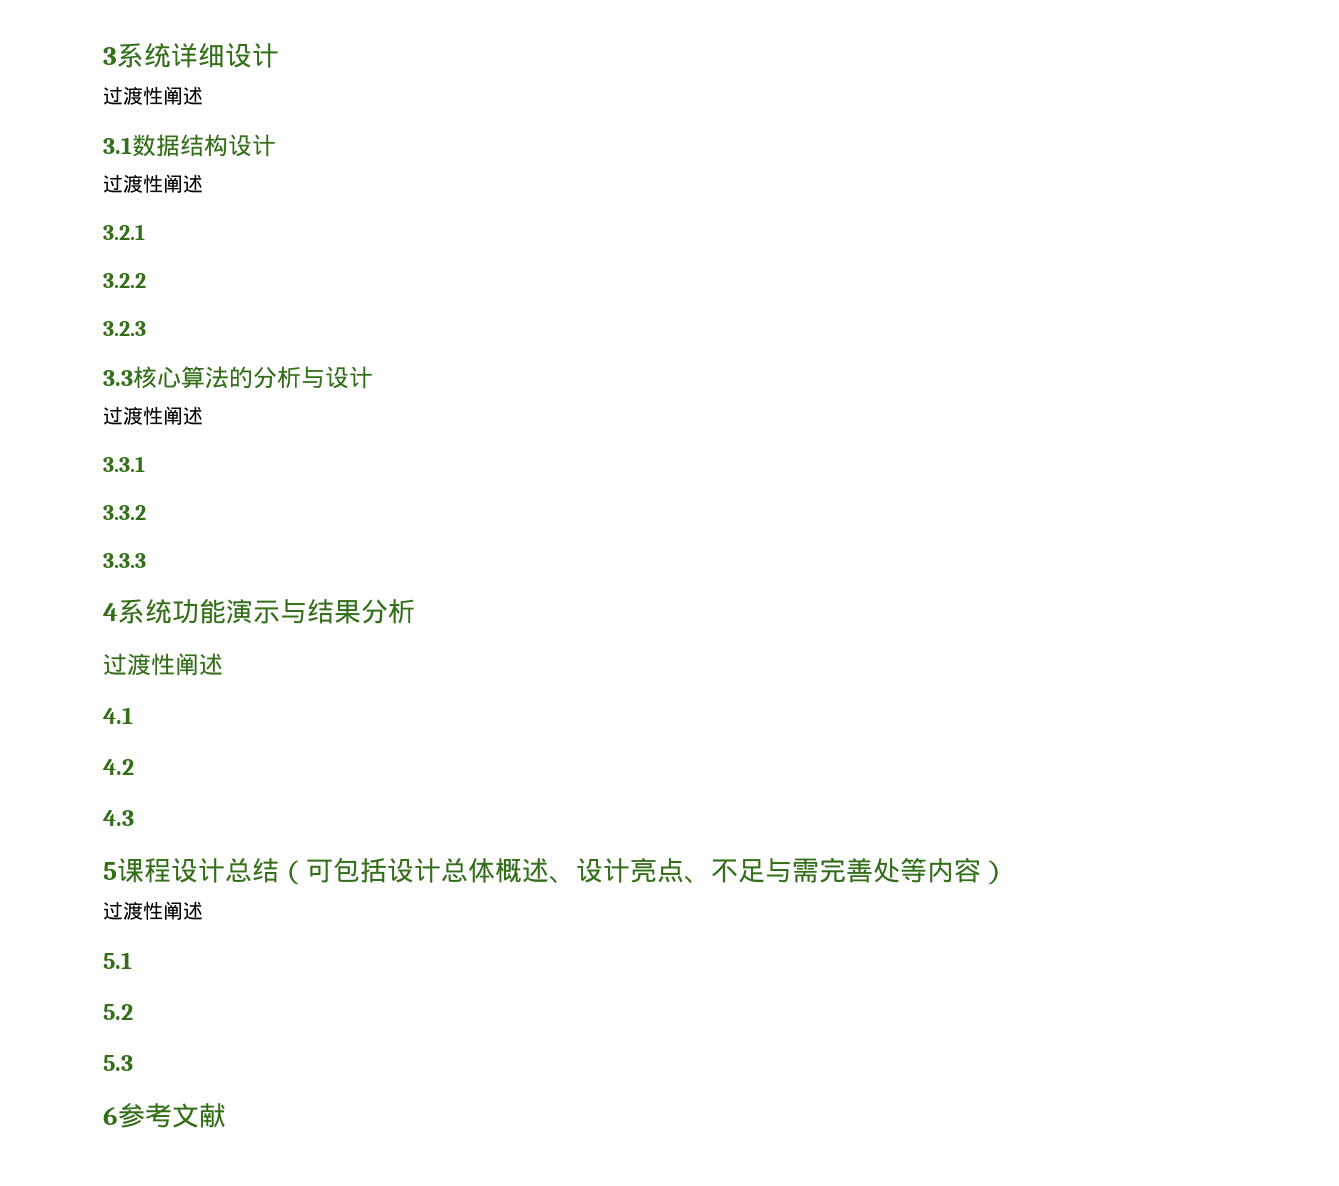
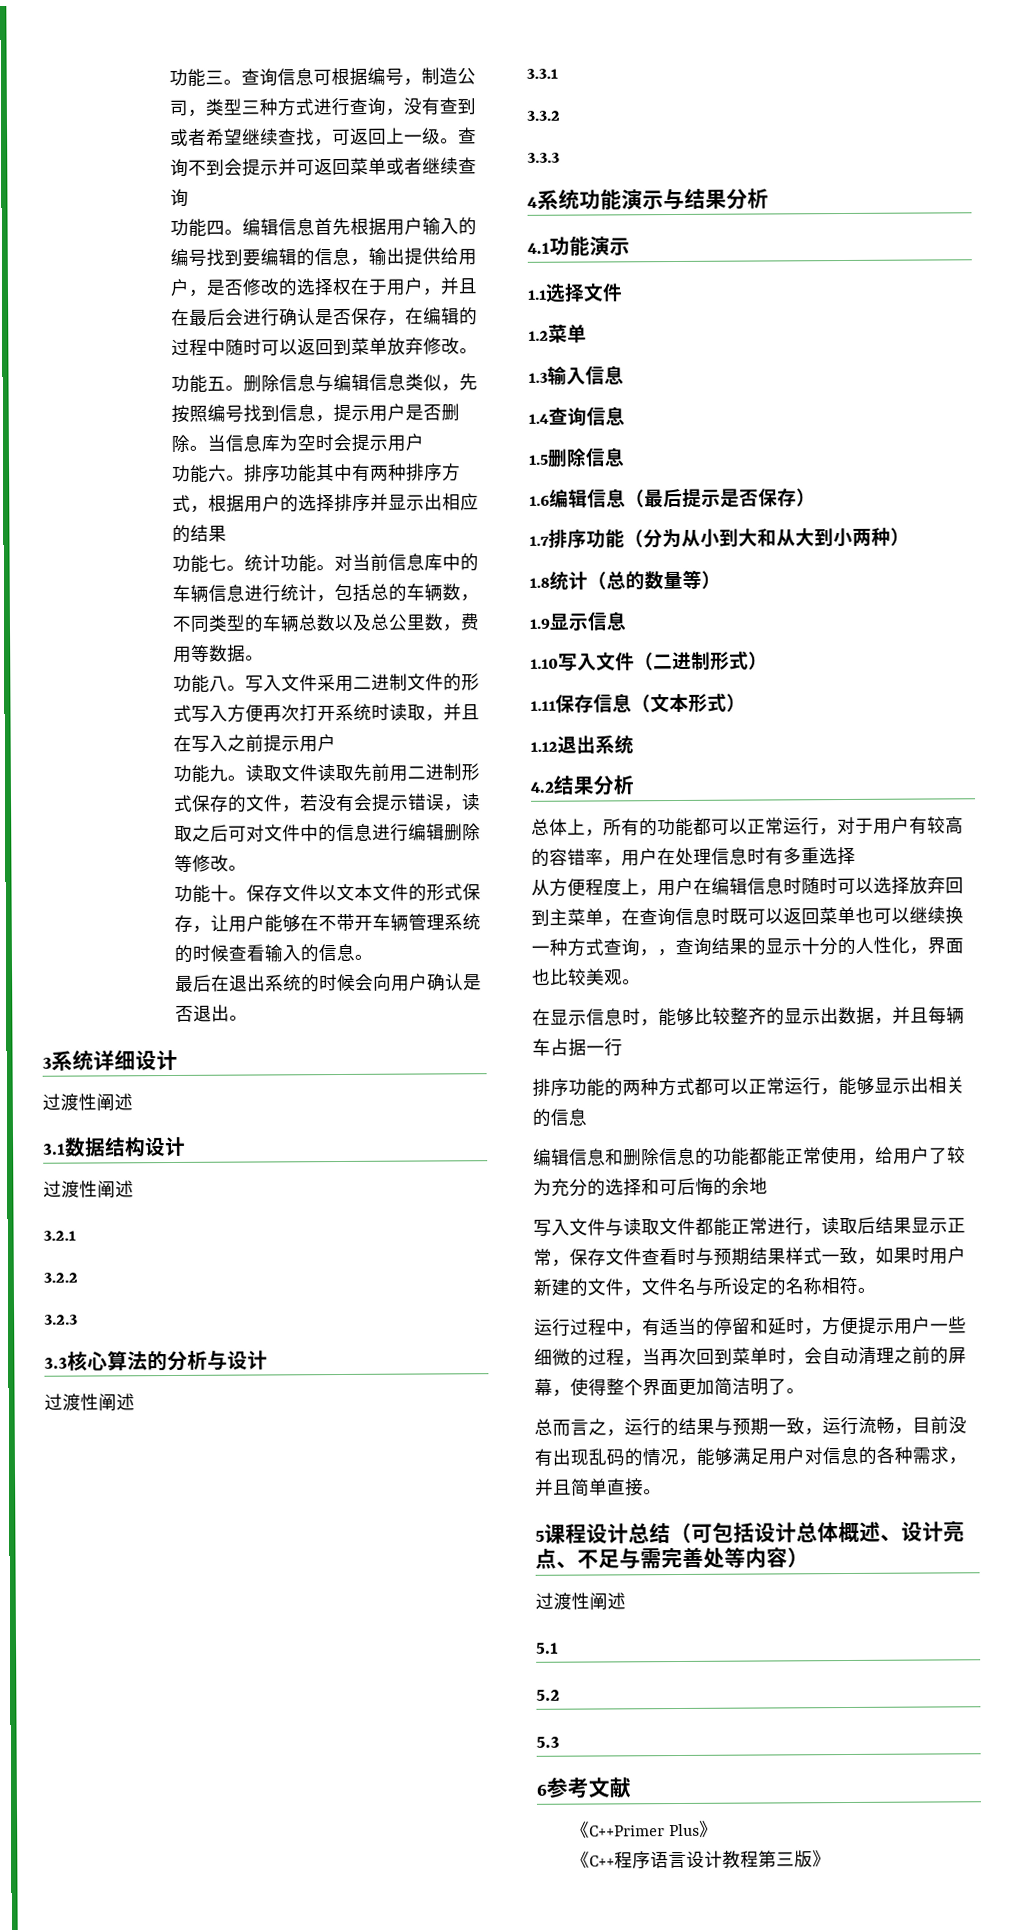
+ 功能三。查询信息可根据编号，制造公司，类型三种方式进行查询，没有查到或者希望继续查找，可返回上一级。查询不到会提示并可返回菜单或者继续查询
+ 功能四。编辑信息首先根据用户输入的编号找到要编辑的信息，输出提供给用户，是否修改的选择权在于用户，并且在最后会进行确认是否保存，在编辑的过程中随时可以返回到菜单放弃修改。
+ 功能五。删除信息与编辑信息类似，先按照编号找到信息，提示用户是否删除。当信息库为空时会提示用户
+ 功能六。排序功能其中有两种排序方式，根据用户的选择排序并显示出相应的结果
+ 功能七。统计功能。对当前信息库中的车辆信息进行统计，包括总的车辆数，不同类型的车辆总数以及总公里数，费用等数据。
+ 功能八。写入文件采用二进制文件的形式写入方便再次打开系统时读取，并且在写入之前提示用户
+ 功能九。读取文件读取先前用二进制形式保存的文件，若没有会提示错误，读取之后可对文件中的信息进行编辑删除等修改。
+ 功能十。保存文件以文本文件的形式保存，让用户能够在不带开车辆管理系统的时候查看输入的信息。
+ 最后在退出系统的时候会向用户确认是否退出。
  4系统功能演示与结果分析
- 过渡性阐述
- 4.1
- 4.2
- 4.3
+ 4.1功能演示
+ 1.1选择文件
+ 1.2菜单
+ 1.3输入信息
+ 1.4查询信息
+ 1.5删除信息
+ 1.6编辑信息（最后提示是否保存）
+ 1.7排序功能（分为从小到大和从大到小两种）
+ 1.8统计（总的数量等）
+ 1.9显示信息
+ 1.10写入文件（二进制形式）
+ 1.11保存信息（文本形式）
+ 1.12退出系统
+ 4.2结果分析
+ 总体上，所有的功能都可以正常运行，对于用户有较高的容错率，用户在处理信息时有多重选择
+ 从方便程度上，用户在编辑信息时随时可以选择放弃回到主菜单，在查询信息时既可以返回菜单也可以继续换一种方式查询，，查询结果的显示十分的人性化，界面也比较美观。
+ 在显示信息时，能够比较整齐的显示出数据，并且每辆车占据一行
+ 排序功能的两种方式都可以正常运行，能够显示出相关的信息
+ 编辑信息和删除信息的功能都能正常使用，给用户了较为充分的选择和可后悔的余地
+ 写入文件与读取文件都能正常进行，读取后结果显示正常，保存文件查看时与预期结果样式一致，如果时用户新建的文件，文件名与所设定的名称相符。
+ 运行过程中，有适当的停留和延时，方便提示用户一些细微的过程，当再次回到菜单时，会自动清理之前的屏幕，使得整个界面更加简洁明了。
+ 总而言之，运行的结果与预期一致，运行流畅，目前没有出现乱码的情况，能够满足用户对信息的各种需求，并且简单直接。
+ 《C++Primer Plus》
+ 《C++程序语言设计教程第三版》

